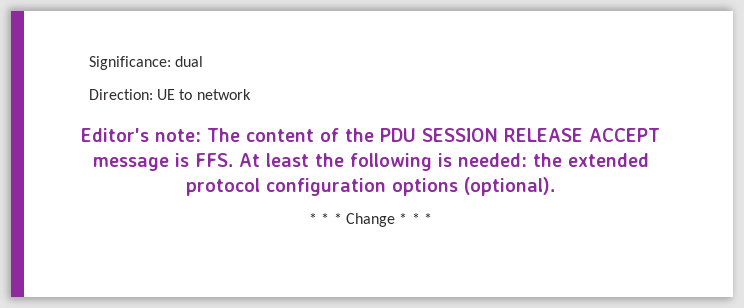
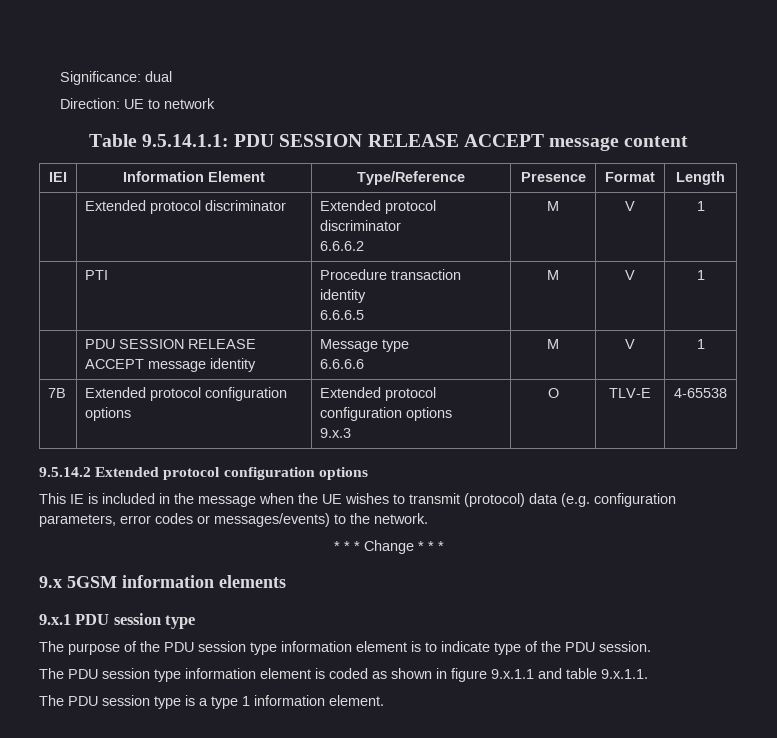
- Editor's note: The content of the PDU SESSION RELEASE ACCEPT message is FFS. At least the following is needed: the extended protocol configuration options (optional).
+ Table 9.5.14.1.1: PDU SESSION RELEASE ACCEPT message content
+ IEI | Information Element | Type/Reference | Presence | Format | Length
+ | Extended protocol discriminator | Extended protocol discriminator
+ 6.6.6.2 | M | V | 1
+ | PTI | Procedure transaction identity
+ 6.6.6.5 | M | V | 1
+ | PDU SESSION RELEASE ACCEPT message identity | Message type
+ 6.6.6.6 | M | V | 1
+ 7B | Extended protocol configuration options | Extended protocol configuration options
+ 9.x.3 | O | TLV-E | 4-65538
+ 9.5.14.2 Extended protocol configuration options
+ This IE is included in the message when the UE wishes to transmit (protocol) data (e.g. configuration parameters, error codes or messages/events) to the network.
+ 9.x 5GSM information elements
+ 9.x.1 PDU session type
+ The purpose of the PDU session type information element is to indicate type of the PDU session.
+ The PDU session type information element is coded as shown in figure 9.x.1.1 and table 9.x.1.1.
+ The PDU session type is a type 1 information element.

